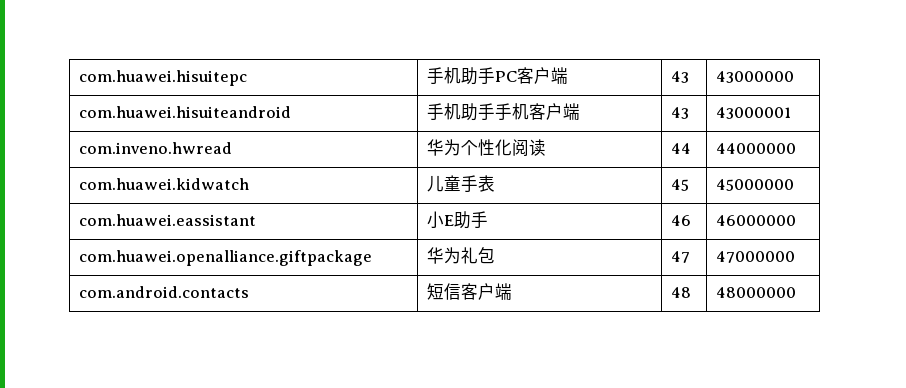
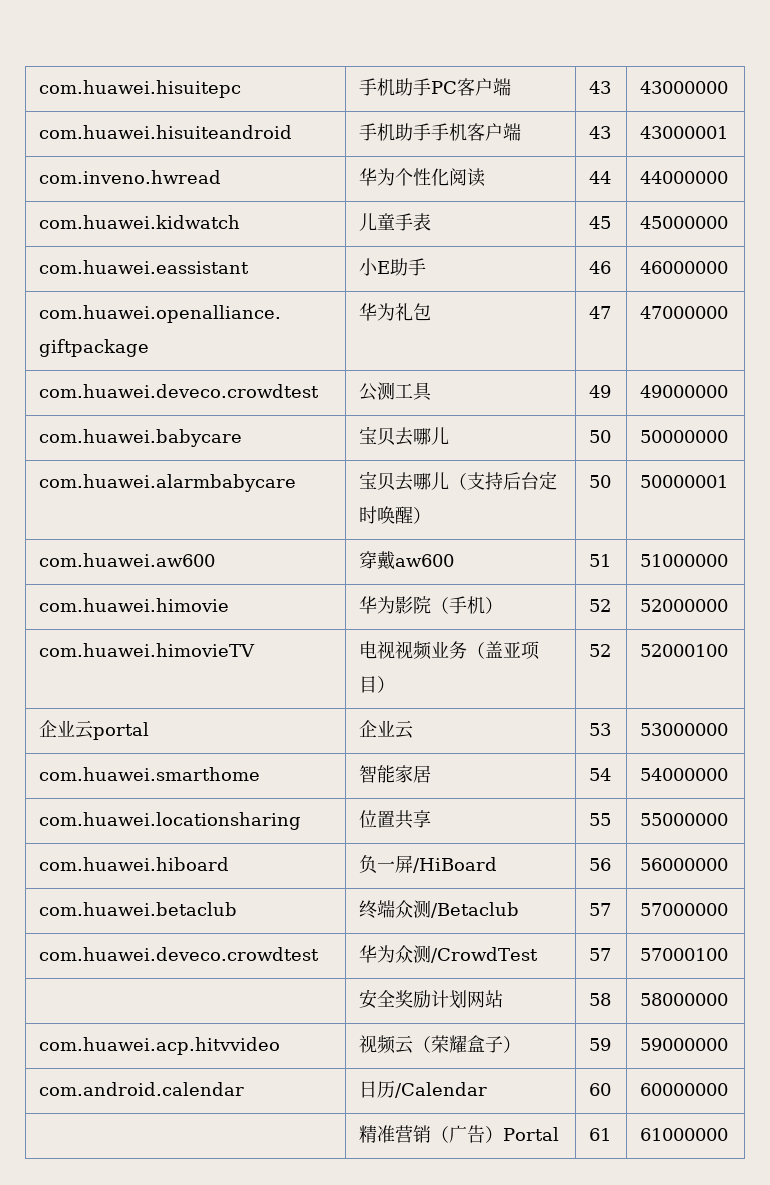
- com.android.contacts | 短信客户端 | 48 | 48000000
+ com.huawei.deveco.crowdtest | 公测工具 | 49 | 49000000
+ com.huawei.babycare | 宝贝去哪儿 | 50 | 50000000
+ com.huawei.alarmbabycare | 宝贝去哪儿（支持后台定时唤醒） | 50 | 50000001
+ com.huawei.aw600 | 穿戴aw600 | 51 | 51000000
+ com.huawei.himovie | 华为影院（手机） | 52 | 52000000
+ com.huawei.himovieTV | 电视视频业务（盖亚项目） | 52 | 52000100
+ 企业云portal | 企业云 | 53 | 53000000
+ com.huawei.smarthome | 智能家居 | 54 | 54000000
+ com.huawei.locationsharing | 位置共享 | 55 | 55000000
+ com.huawei.hiboard | 负一屏/HiBoard | 56 | 56000000
+ com.huawei.betaclub | 终端众测/Betaclub | 57 | 57000000
+ com.huawei.deveco.crowdtest | 华为众测/CrowdTest | 57 | 57000100
+ | 安全奖励计划网站 | 58 | 58000000
+ com.huawei.acp.hitvvideo | 视频云（荣耀盒子） | 59 | 59000000
+ com.android.calendar | 日历/Calendar | 60 | 60000000
+ | 精准营销（广告）Portal | 61 | 61000000

